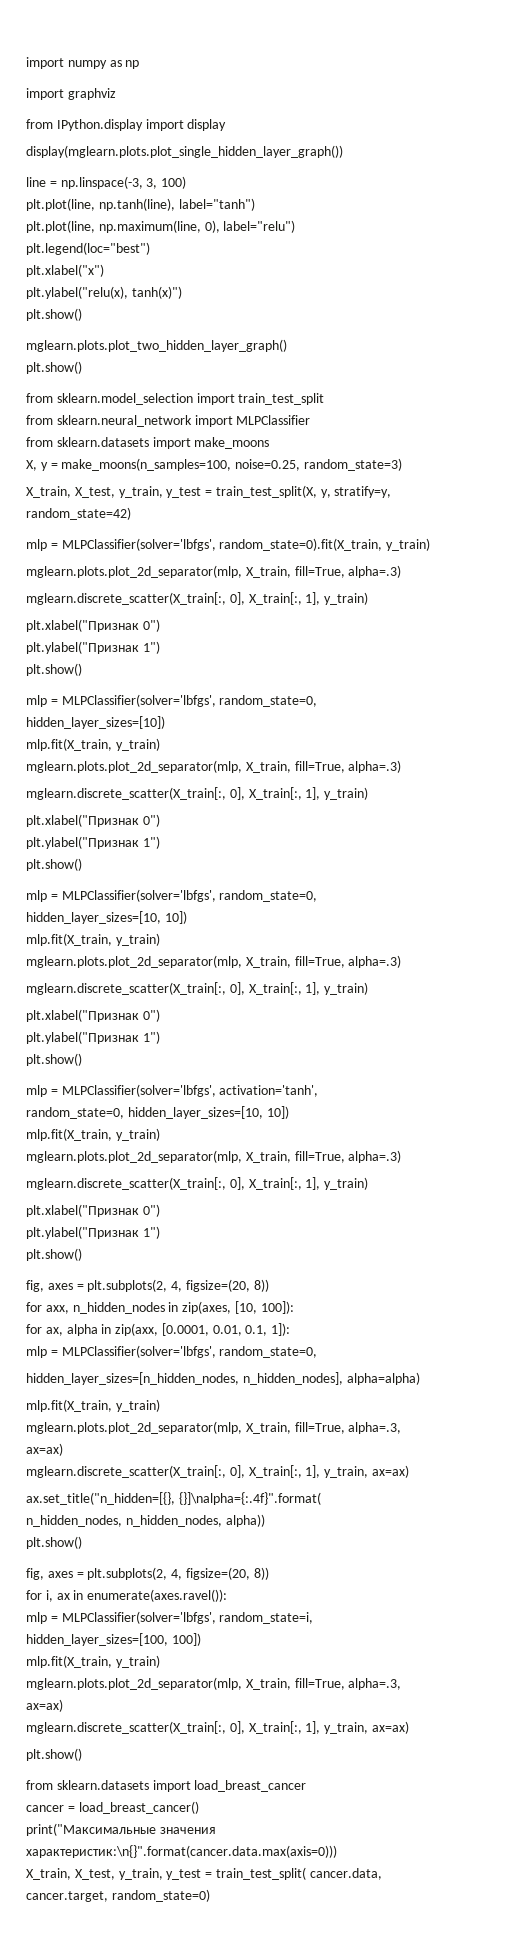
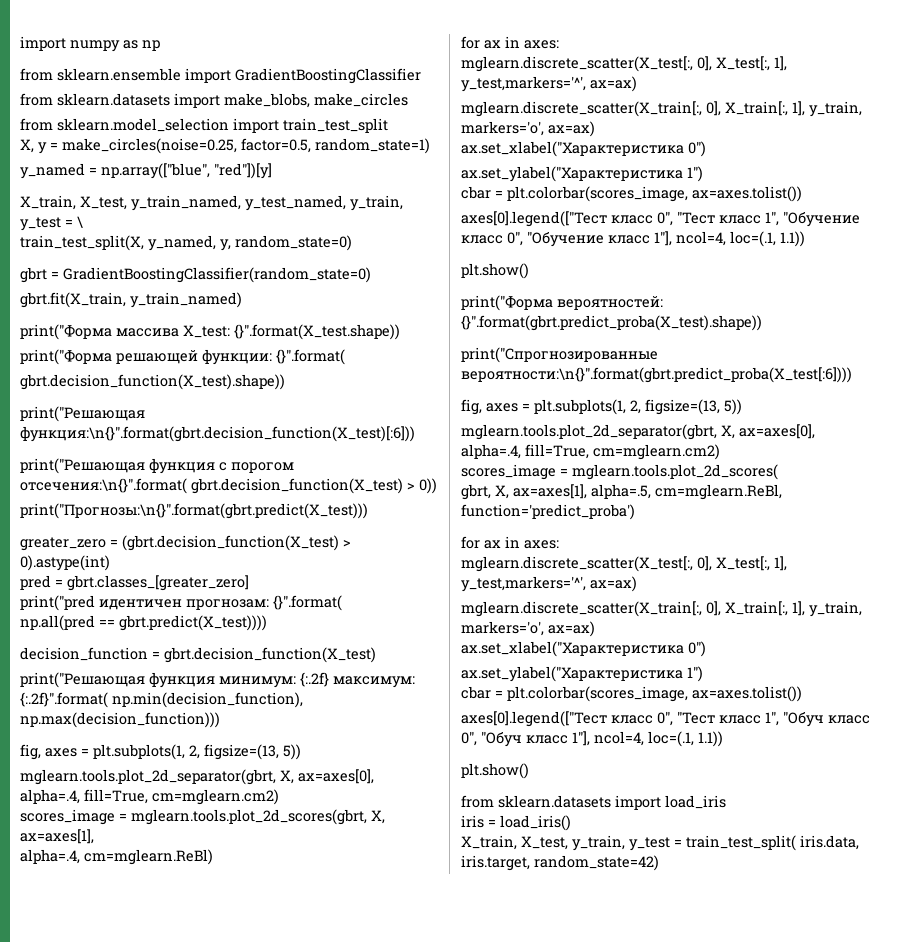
- import graphviz
- from IPython.display import display
- display(mglearn.plots.plot_single_hidden_layer_graph())
- line = np.linspace(-3, 3, 100)
- plt.plot(line, np.tanh(line), label="tanh")
- plt.plot(line, np.maximum(line, 0), label="relu")
- plt.legend(loc="best")
- plt.xlabel("x")
- plt.ylabel("relu(x), tanh(x)")
+ from sklearn.ensemble import GradientBoostingClassifier
+ from sklearn.datasets import make_blobs, make_circles
+ from sklearn.model_selection import train_test_split
+ X, y = make_circles(noise=0.25, factor=0.5, random_state=1)
+ y_named = np.array(["blue", "red"])[y]
+ X_train, X_test, y_train_named, y_test_named, y_train, y_test = \
+ train_test_split(X, y_named, y, random_state=0)
+ gbrt = GradientBoostingClassifier(random_state=0)
+ gbrt.fit(X_train, y_train_named)
+ print("Форма массива X_test: {}".format(X_test.shape))
+ print("Форма решающей функции: {}".format(
+ gbrt.decision_function(X_test).shape))
+ print("Решающая функция:\n{}".format(gbrt.decision_function(X_test)[:6]))
+ print("Решающая функция с порогом отсечения:\n{}".format( gbrt.decision_function(X_test) > 0))
+ print("Прогнозы:\n{}".format(gbrt.predict(X_test)))
+ greater_zero = (gbrt.decision_function(X_test) > 0).astype(int)
+ pred = gbrt.classes_[greater_zero]
+ print("pred идентичен прогнозам: {}".format(
+ np.all(pred == gbrt.predict(X_test))))
+ decision_function = gbrt.decision_function(X_test)
+ print("Решающая функция минимум: {:.2f} максимум: {:.2f}".format( np.min(decision_function), np.max(decision_function)))
+ fig, axes = plt.subplots(1, 2, figsize=(13, 5))
+ mglearn.tools.plot_2d_separator(gbrt, X, ax=axes[0], alpha=.4, fill=True, cm=mglearn.cm2)
+ scores_image = mglearn.tools.plot_2d_scores(gbrt, X, ax=axes[1],
+ alpha=.4, cm=mglearn.ReBl)
+ for ax in axes:
+ mglearn.discrete_scatter(X_test[:, 0], X_test[:, 1], y_test,markers='^', ax=ax)
+ mglearn.discrete_scatter(X_train[:, 0], X_train[:, 1], y_train, markers='o', ax=ax)
+ ax.set_xlabel("Характеристика 0")
+ ax.set_ylabel("Характеристика 1")
+ cbar = plt.colorbar(scores_image, ax=axes.tolist())
+ axes[0].legend(["Тест класс 0", "Тест класс 1", "Обучение класс 0", "Обучение класс 1"], ncol=4, loc=(.1, 1.1))
  plt.show()
- mglearn.plots.plot_two_hidden_layer_graph()
+ print("Форма вероятностей: {}".format(gbrt.predict_proba(X_test).shape))
+ print("Спрогнозированные вероятности:\n{}".format(gbrt.predict_proba(X_test[:6])))
+ fig, axes = plt.subplots(1, 2, figsize=(13, 5))
+ mglearn.tools.plot_2d_separator(gbrt, X, ax=axes[0], alpha=.4, fill=True, cm=mglearn.cm2)
+ scores_image = mglearn.tools.plot_2d_scores(
+ gbrt, X, ax=axes[1], alpha=.5, cm=mglearn.ReBl, function='predict_proba')
+ for ax in axes:
+ mglearn.discrete_scatter(X_test[:, 0], X_test[:, 1], y_test,markers='^', ax=ax)
+ mglearn.discrete_scatter(X_train[:, 0], X_train[:, 1], y_train, markers='o', ax=ax)
+ ax.set_xlabel("Характеристика 0")
+ ax.set_ylabel("Характеристика 1")
+ cbar = plt.colorbar(scores_image, ax=axes.tolist())
+ axes[0].legend(["Тест класс 0", "Тест класс 1", "Обуч класс 0", "Обуч класс 1"], ncol=4, loc=(.1, 1.1))
  plt.show()
- from sklearn.model_selection import train_test_split
- from sklearn.neural_network import MLPClassifier
- from sklearn.datasets import make_moons
- X, y = make_moons(n_samples=100, noise=0.25, random_state=3)
- X_train, X_test, y_train, y_test = train_test_split(X, y, stratify=y, random_state=42)
- mlp = MLPClassifier(solver='lbfgs', random_state=0).fit(X_train, y_train)
- mglearn.plots.plot_2d_separator(mlp, X_train, fill=True, alpha=.3)
- mglearn.discrete_scatter(X_train[:, 0], X_train[:, 1], y_train)
- plt.xlabel("Признак 0")
- plt.ylabel("Признак 1")
- plt.show()
- mlp = MLPClassifier(solver='lbfgs', random_state=0, hidden_layer_sizes=[10])
- mlp.fit(X_train, y_train)
- mglearn.plots.plot_2d_separator(mlp, X_train, fill=True, alpha=.3)
- mglearn.discrete_scatter(X_train[:, 0], X_train[:, 1], y_train)
- plt.xlabel("Признак 0")
- plt.ylabel("Признак 1")
- plt.show()
- mlp = MLPClassifier(solver='lbfgs', random_state=0, hidden_layer_sizes=[10, 10])
- mlp.fit(X_train, y_train)
- mglearn.plots.plot_2d_separator(mlp, X_train, fill=True, alpha=.3)
- mglearn.discrete_scatter(X_train[:, 0], X_train[:, 1], y_train)
- plt.xlabel("Признак 0")
- plt.ylabel("Признак 1")
- plt.show()
- mlp = MLPClassifier(solver='lbfgs', activation='tanh',
- random_state=0, hidden_layer_sizes=[10, 10])
- mlp.fit(X_train, y_train)
- mglearn.plots.plot_2d_separator(mlp, X_train, fill=True, alpha=.3)
- mglearn.discrete_scatter(X_train[:, 0], X_train[:, 1], y_train)
- plt.xlabel("Признак 0")
- plt.ylabel("Признак 1")
- plt.show()
- fig, axes = plt.subplots(2, 4, figsize=(20, 8))
- for axx, n_hidden_nodes in zip(axes, [10, 100]):
- for ax, alpha in zip(axx, [0.0001, 0.01, 0.1, 1]):
- mlp = MLPClassifier(solver='lbfgs', random_state=0,
- hidden_layer_sizes=[n_hidden_nodes, n_hidden_nodes], alpha=alpha)
- mlp.fit(X_train, y_train)
- mglearn.plots.plot_2d_separator(mlp, X_train, fill=True, alpha=.3, ax=ax)
- mglearn.discrete_scatter(X_train[:, 0], X_train[:, 1], y_train, ax=ax)
- ax.set_title("n_hidden=[{}, {}]\nalpha={:.4f}".format(
- n_hidden_nodes, n_hidden_nodes, alpha))
- plt.show()
- fig, axes = plt.subplots(2, 4, figsize=(20, 8))
- for i, ax in enumerate(axes.ravel()):
- mlp = MLPClassifier(solver='lbfgs', random_state=i, hidden_layer_sizes=[100, 100])
- mlp.fit(X_train, y_train)
- mglearn.plots.plot_2d_separator(mlp, X_train, fill=True, alpha=.3, ax=ax)
- mglearn.discrete_scatter(X_train[:, 0], X_train[:, 1], y_train, ax=ax)
- plt.show()
- from sklearn.datasets import load_breast_cancer
- cancer = load_breast_cancer()
- print("Максимальные значения характеристик:\n{}".format(cancer.data.max(axis=0)))
+ from sklearn.datasets import load_iris
+ iris = load_iris()
- X_train, X_test, y_train, y_test = train_test_split( cancer.data, cancer.target, random_state=0)
+ X_train, X_test, y_train, y_test = train_test_split( iris.data, iris.target, random_state=42)

